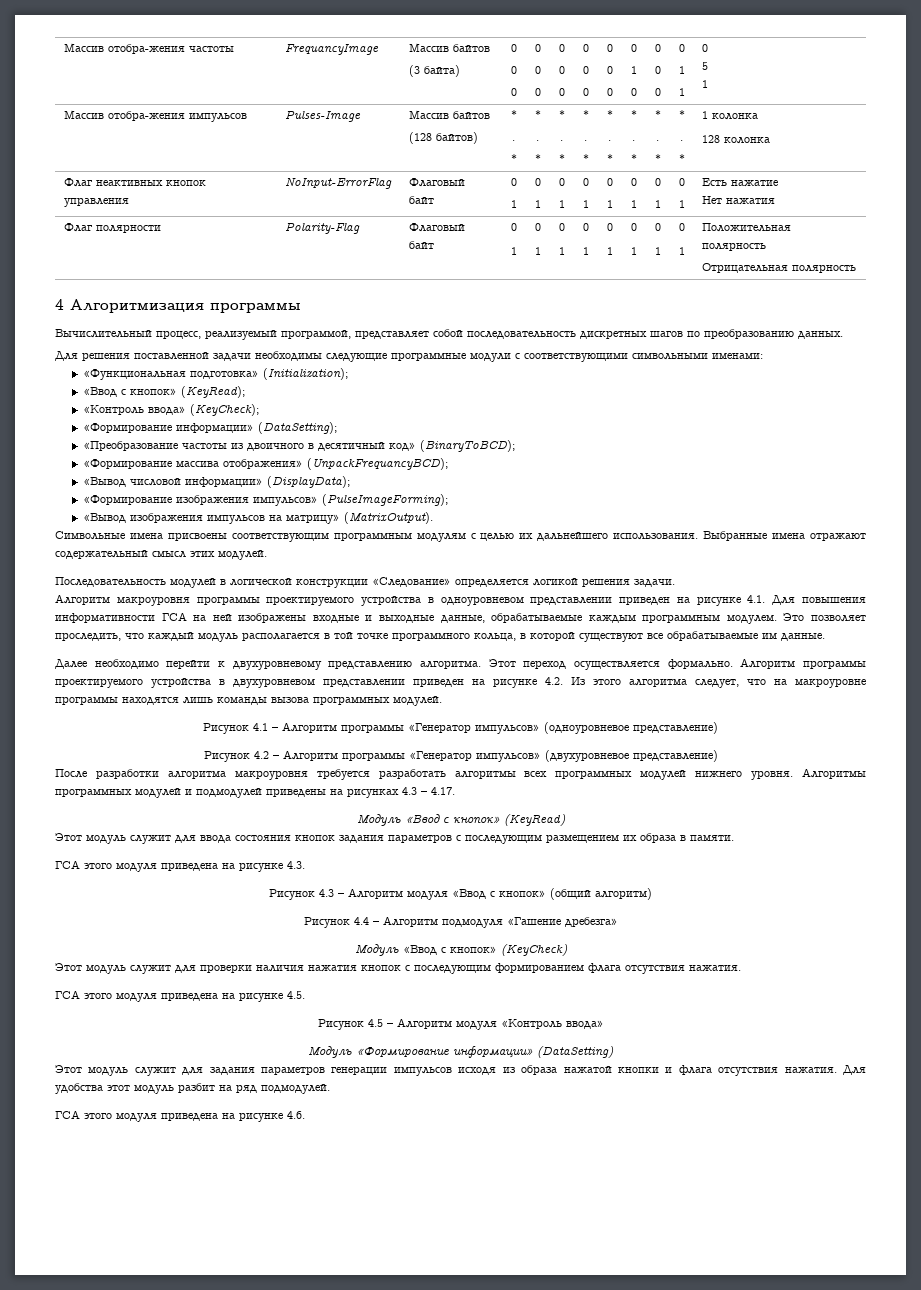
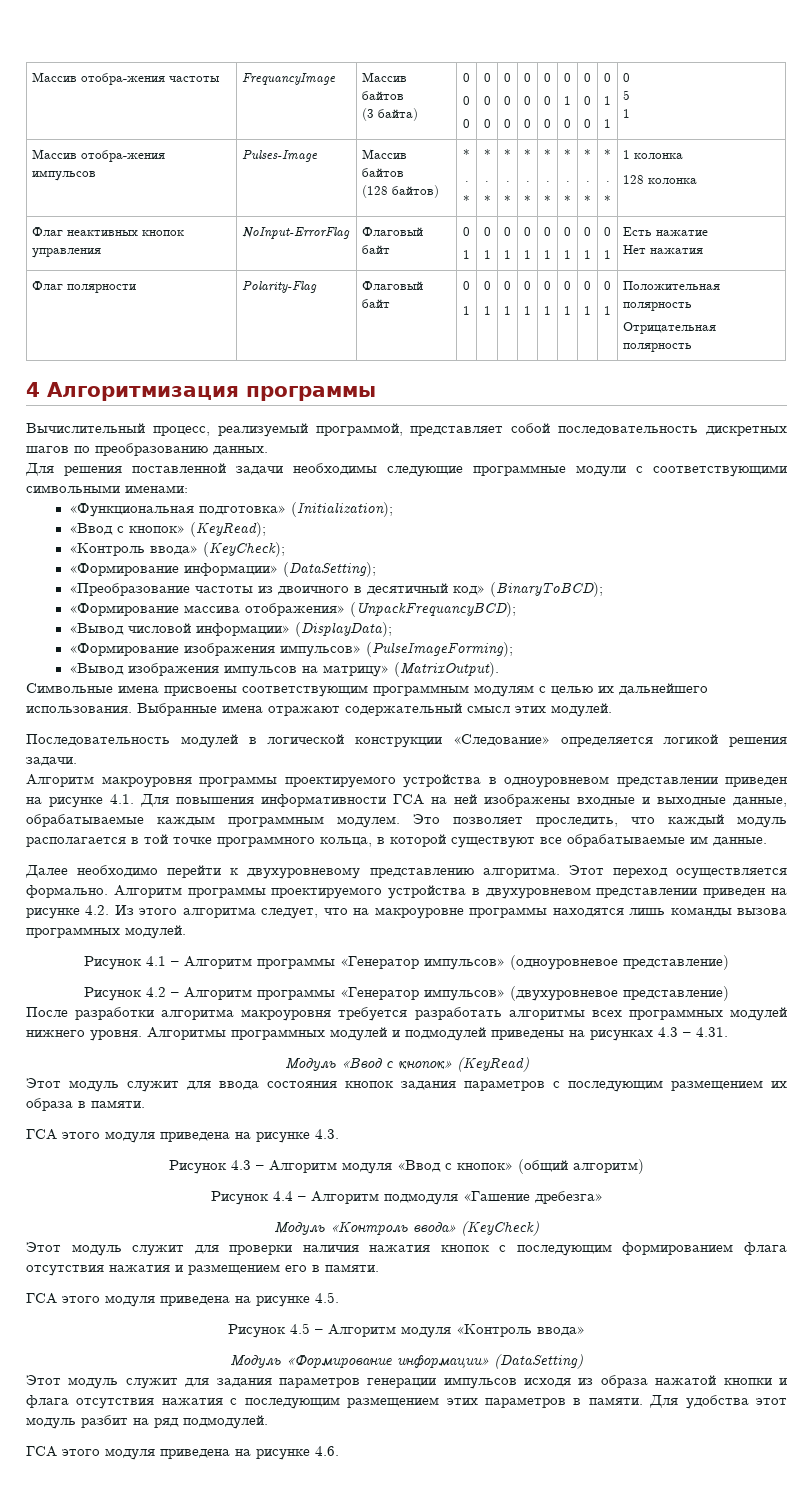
- Алгоритмы программных модулей и подмодулей приведены на рисунках 4.3 – 4.17.
+ Алгоритмы программных модулей и подмодулей приведены на рисунках 4.3 – 4.31.
- Модуль «Ввод с кнопок» (KeyCheck)
+ Модуль «Контроль ввода» (KeyCheck)
- Этот модуль служит для проверки наличия нажатия кнопок с последующим формированием флага отсутствия нажатия.
+ Этот модуль служит для проверки наличия нажатия кнопок с последующим формированием флага отсутствия нажатия и размещением его в памяти.
- Этот модуль служит для задания параметров генерации импульсов исходя из образа нажатой кнопки и флага отсутствия нажатия.
+ Этот модуль служит для задания параметров генерации импульсов исходя из образа нажатой кнопки и флага отсутствия нажатия с последующим размещением этих параметров в памяти.

